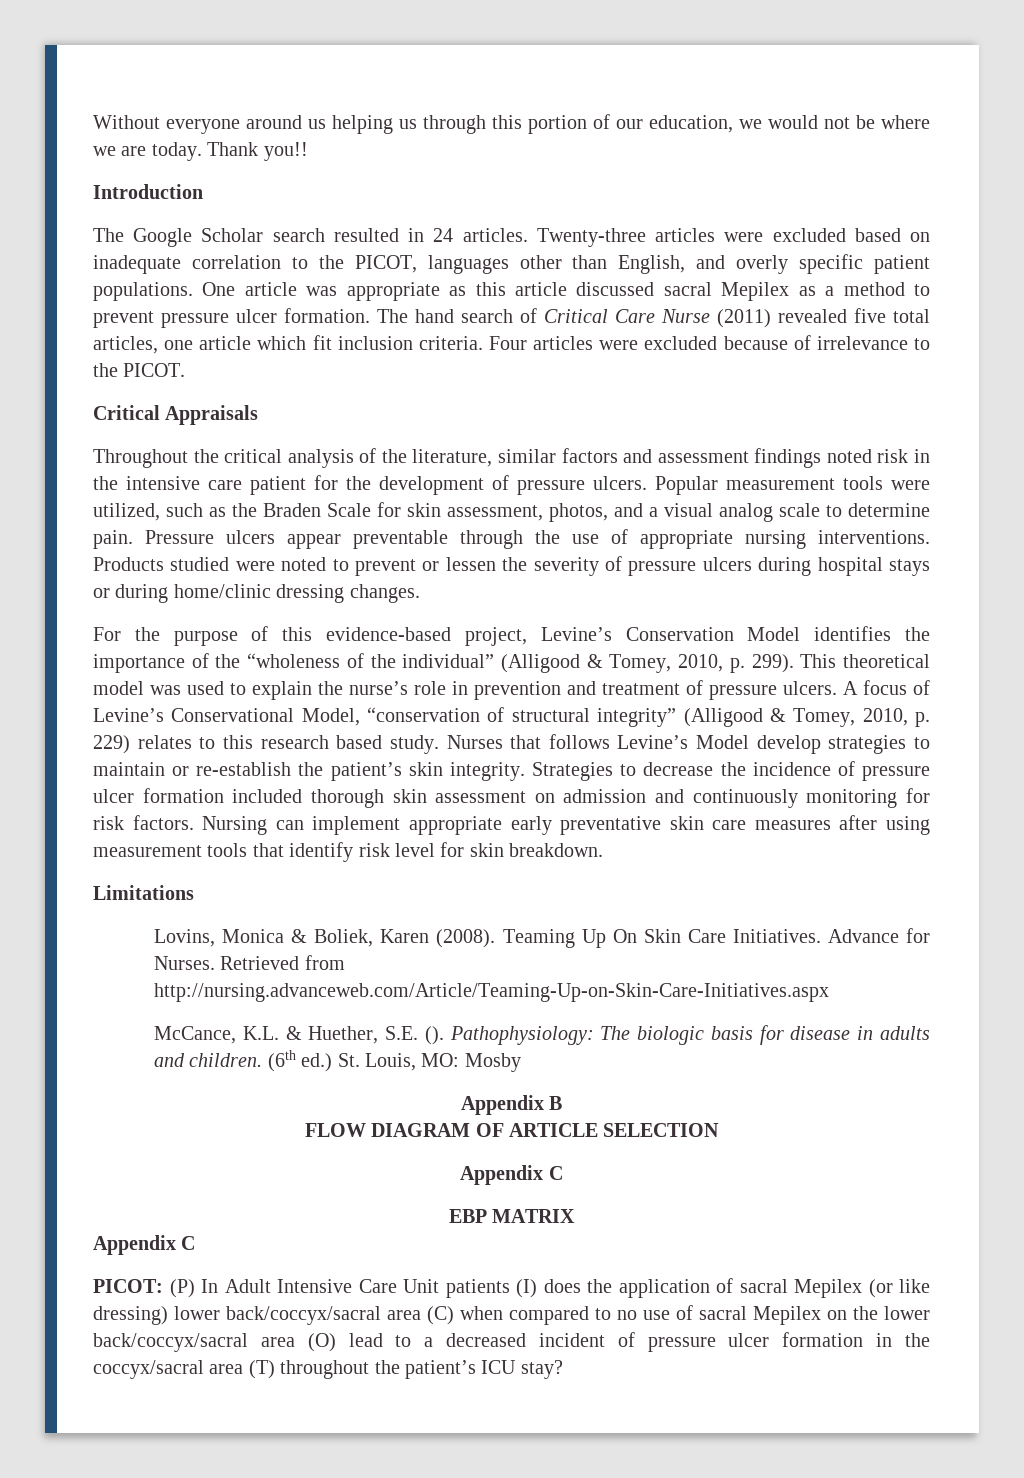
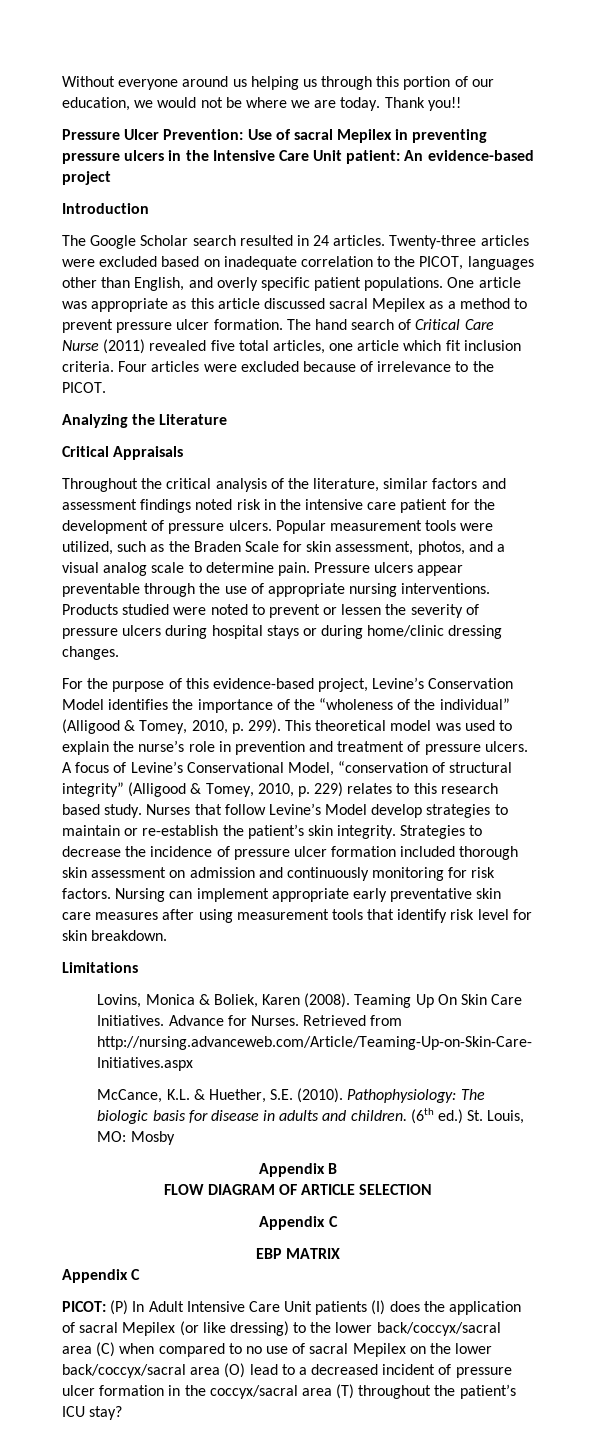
+ Pressure Ulcer Prevention: Use of sacral Mepilex in preventing pressure ulcers in the Intensive Care Unit patient: An evidence-based project
+ Analyzing the Literature
- Nurses that follows Levine’s Model develop strategies to maintain or re-establish the patient’s skin integrity.
+ Nurses that follow Levine’s Model develop strategies to maintain or re-establish the patient’s skin integrity.
- McCance, K.L. & Huether, S.E. ().
+ McCance, K.L. & Huether, S.E. (2010).
- PICOT: (P) In Adult Intensive Care Unit patients (I) does the application of sacral Mepilex (or like dressing) lower back/coccyx/sacral area (C) when compared to no use of sacral Mepilex on the lower back/coccyx/sacral area (O) lead to a decreased incident of pressure ulcer formation in the coccyx/sacral area (T) throughout the patient’s ICU stay?
+ PICOT: (P) In Adult Intensive Care Unit patients (I) does the application of sacral Mepilex (or like dressing) to the lower back/coccyx/sacral area (C) when compared to no use of sacral Mepilex on the lower back/coccyx/sacral area (O) lead to a decreased incident of pressure ulcer formation in the coccyx/sacral area (T) throughout the patient’s ICU stay?

